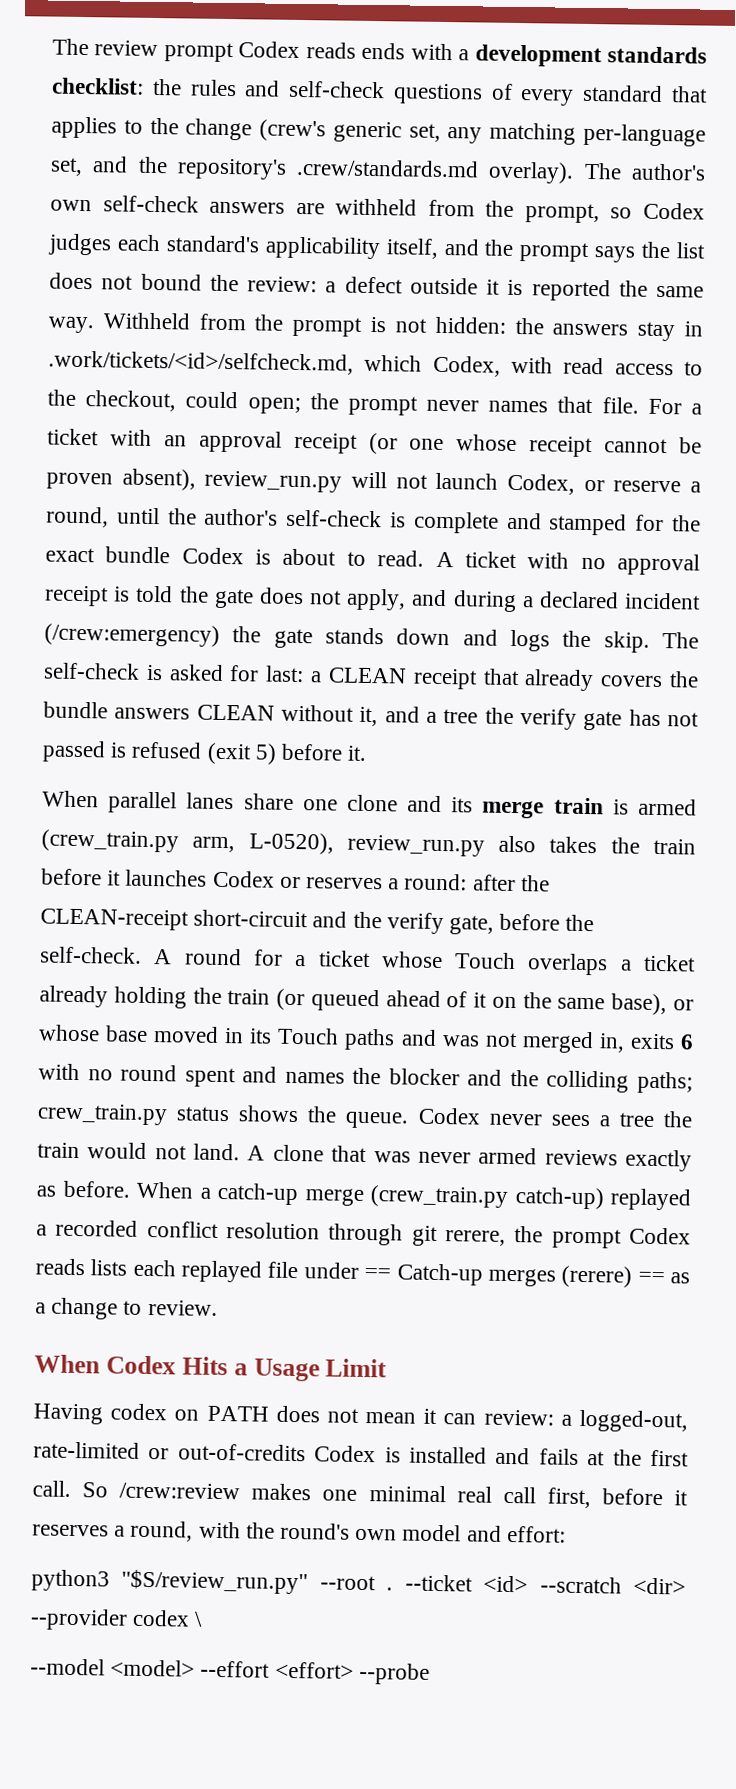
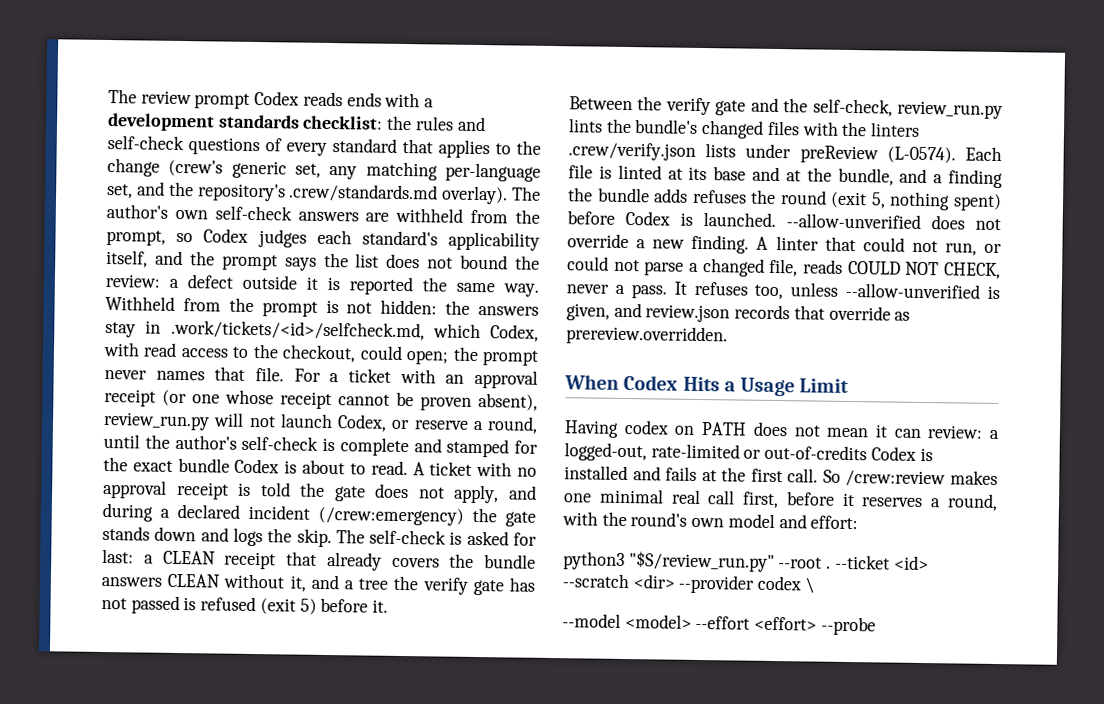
- When parallel lanes share one clone and its merge train is armed (crew_train.py arm, L-0520), review_run.py also takes the train before it launches Codex or reserves a round: after the CLEAN-receipt short-circuit and the verify gate, before the self-check. A round for a ticket whose Touch overlaps a ticket already holding the train (or queued ahead of it on the same base), or whose base moved in its Touch paths and was not merged in, exits 6 with no round spent and names the blocker and the colliding paths; crew_train.py status shows the queue. Codex never sees a tree the train would not land. A clone that was never armed reviews exactly as before. When a catch-up merge (crew_train.py catch-up) replayed a recorded conflict resolution through git rerere, the prompt Codex reads lists each replayed file under == Catch-up merges (rerere) == as a change to review.
+ Between the verify gate and the self-check, review_run.py lints the bundle's changed files with the linters .crew/verify.json lists under preReview (L-0574). Each file is linted at its base and at the bundle, and a finding the bundle adds refuses the round (exit 5, nothing spent) before Codex is launched. --allow-unverified does not override a new finding. A linter that could not run, or could not parse a changed file, reads COULD NOT CHECK, never a pass. It refuses too, unless --allow-unverified is given, and review.json records that override as prereview.overridden.

